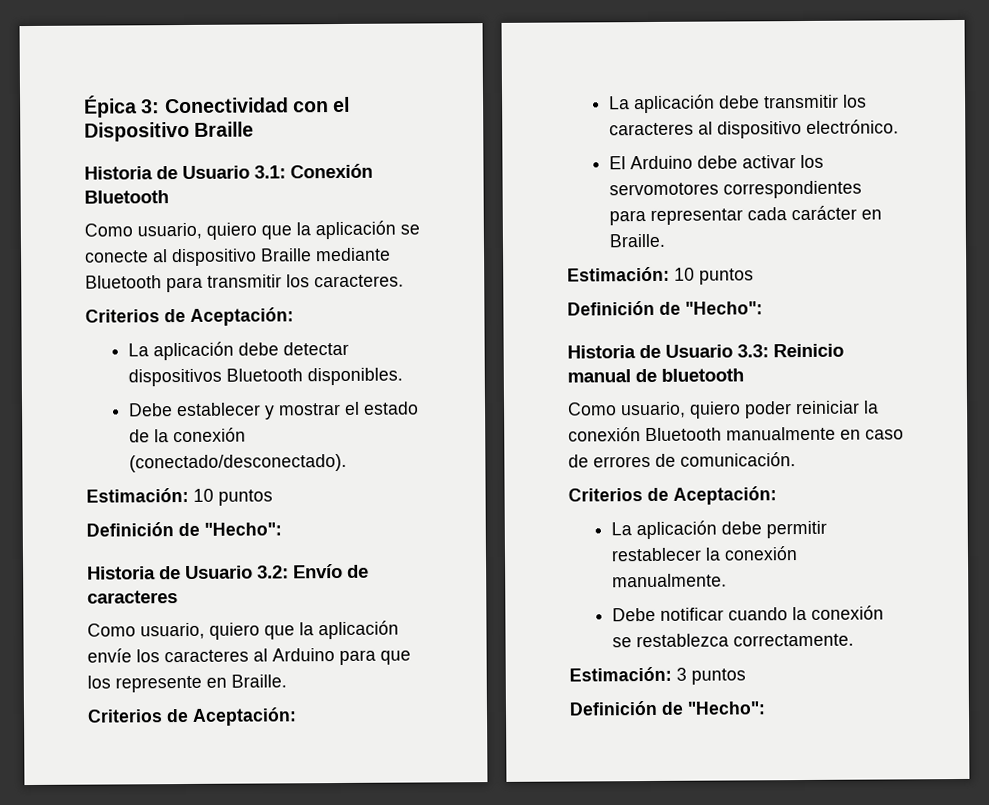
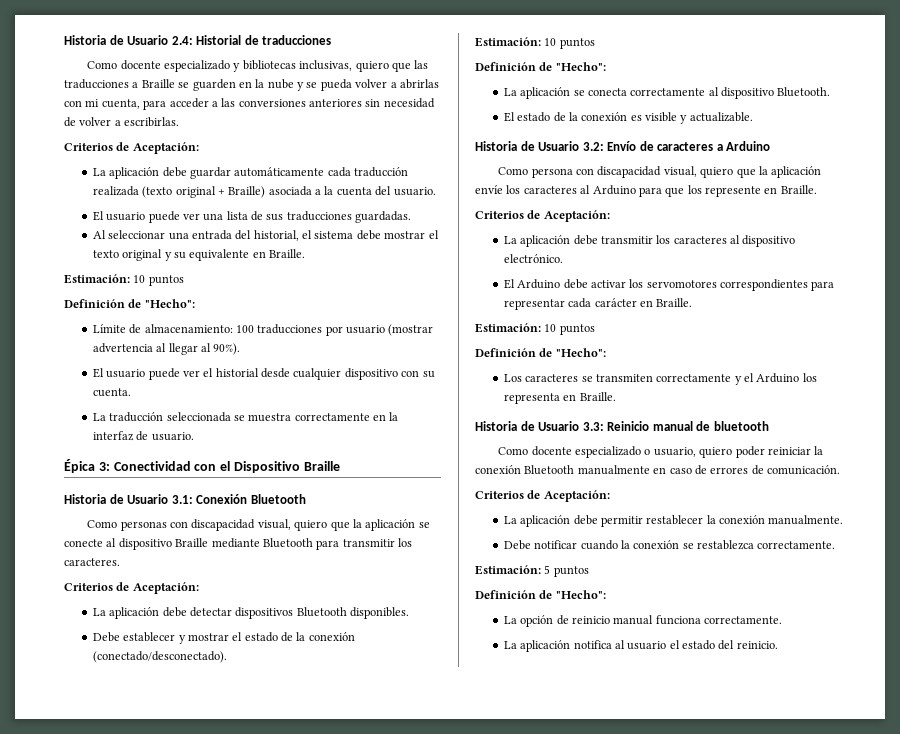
+ Historia de Usuario 2.4: Historial de traducciones
+ Como docente especializado y bibliotecas inclusivas, quiero que las traducciones a Braille se guarden en la nube y se pueda volver a abrirlas con mi cuenta, para acceder a las conversiones anteriores sin necesidad de volver a escribirlas.
+ Criterios de Aceptación:
+ La aplicación debe guardar automáticamente cada traducción realizada (texto original + Braille) asociada a la cuenta del usuario.
+ El usuario puede ver una lista de sus traducciones guardadas.
+ Al seleccionar una entrada del historial, el sistema debe mostrar el texto original y su equivalente en Braille.
+ Estimación: 10 puntos
+ Definición de "Hecho":
+ Límite de almacenamiento: 100 traducciones por usuario (mostrar advertencia al llegar al 90%).
+ El usuario puede ver el historial desde cualquier dispositivo con su cuenta.
+ La traducción seleccionada se muestra correctamente en la interfaz de usuario.
- Como usuario, quiero que la aplicación se conecte al dispositivo Braille mediante Bluetooth para transmitir los caracteres.
+ Como personas con discapacidad visual, quiero que la aplicación se conecte al dispositivo Braille mediante Bluetooth para transmitir los caracteres.
+ La aplicación se conecta correctamente al dispositivo Bluetooth.
+ El estado de la conexión es visible y actualizable.
- Historia de Usuario 3.2: Envío de caracteres
- Como usuario, quiero que la aplicación envíe los caracteres al Arduino para que los represente en Braille.
+ Historia de Usuario 3.2: Envío de caracteres a Arduino
+ Como persona con discapacidad visual, quiero que la aplicación envíe los caracteres al Arduino para que los represente en Braille.
+ Los caracteres se transmiten correctamente y el Arduino los representa en Braille.
- Como usuario, quiero poder reiniciar la conexión Bluetooth manualmente en caso de errores de comunicación.
+ Como docente especializado o usuario, quiero poder reiniciar la conexión Bluetooth manualmente en caso de errores de comunicación.
- Estimación: 3 puntos
+ Estimación: 5 puntos
  Definición de "Hecho":
+ La opción de reinicio manual funciona correctamente.
+ La aplicación notifica al usuario el estado del reinicio.

